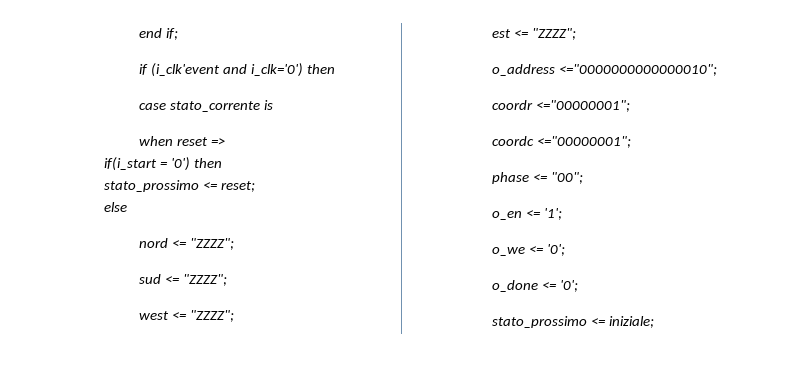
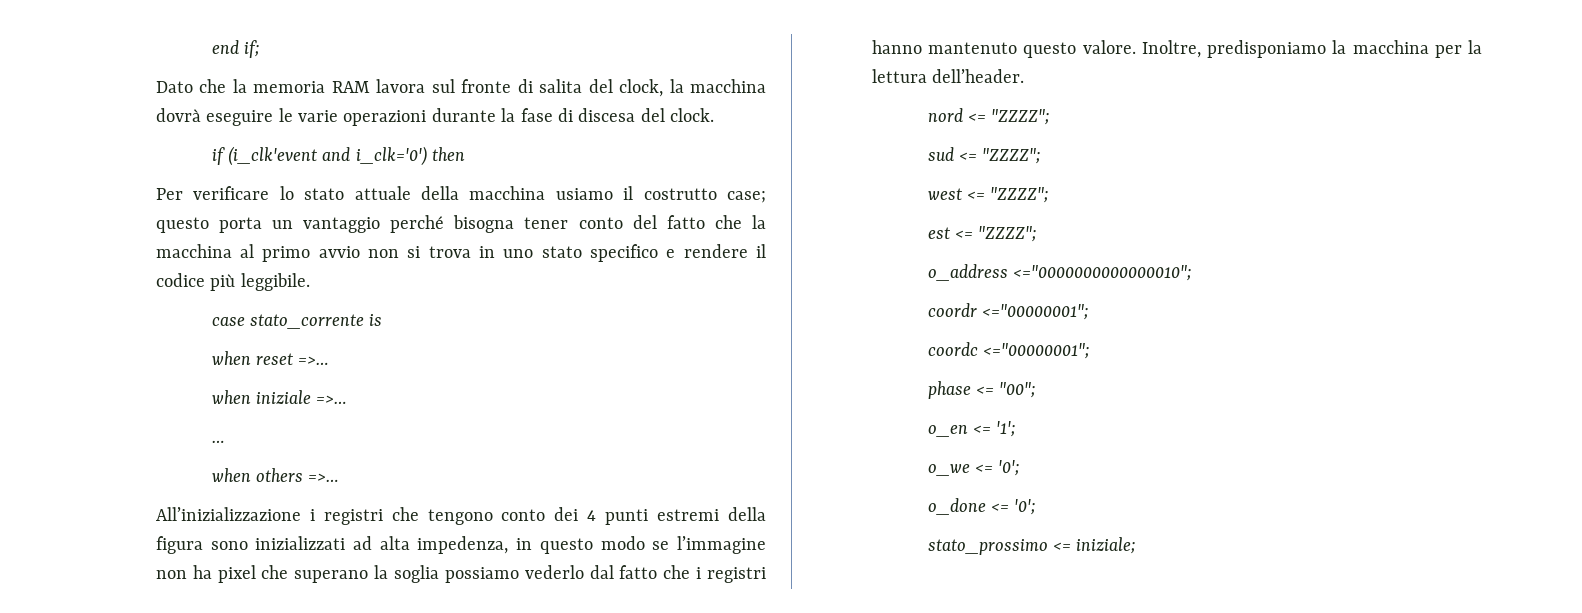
+ Dato che la memoria RAM lavora sul fronte di salita del clock, la macchina dovrà eseguire le varie operazioni durante la fase di discesa del clock.
+ Per verificare lo stato attuale della macchina usiamo il costrutto case; questo porta un vantaggio perché bisogna tener conto del fatto che la macchina al primo avvio non si trova in uno stato specifico e rendere il codice più leggibile.
- when reset =>
- if(i_start = '0') then
- stato_prossimo <= reset;
- else
+ when reset =>…
+ when iniziale =>…
+ …
+ when others =>…
+ All’inizializzazione i registri che tengono conto dei 4 punti estremi della figura sono inizializzati ad alta impedenza, in questo modo se l’immagine non ha pixel che superano la soglia possiamo vederlo dal fatto che i registri hanno mantenuto questo valore. Inoltre, predisponiamo la macchina per la lettura dell’header.

